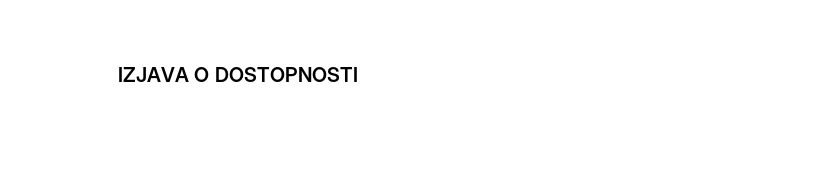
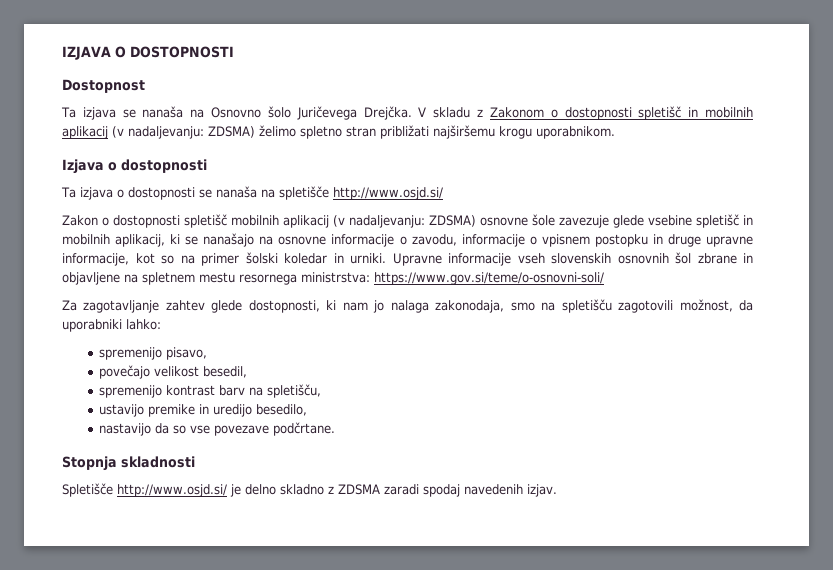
+ Dostopnost
+ Ta izjava se nanaša na Osnovno šolo Juričevega Drejčka. V skladu z Zakonom o dostopnosti spletišč in mobilnih aplikacij (v nadaljevanju: ZDSMA) želimo spletno stran približati najširšemu krogu uporabnikom.
+ Izjava o dostopnosti
+ Ta izjava o dostopnosti se nanaša na spletišče http://www.osjd.si/
+ Zakon o dostopnosti spletišč mobilnih aplikacij (v nadaljevanju: ZDSMA) osnovne šole zavezuje glede vsebine spletišč in mobilnih aplikacij, ki se nanašajo na osnovne informacije o zavodu, informacije o vpisnem postopku in druge upravne informacije, kot so na primer šolski koledar in urniki. Upravne informacije vseh slovenskih osnovnih šol zbrane in objavljene na spletnem mestu resornega ministrstva: https://www.gov.si/teme/o-osnovni-soli/
+ Za zagotavljanje zahtev glede dostopnosti, ki nam jo nalaga zakonodaja, smo na spletišču zagotovili možnost, da uporabniki lahko:
+ spremenijo pisavo,
+ povečajo velikost besedil,
+ spremenijo kontrast barv na spletišču,
+ ustavijo premike in uredijo besedilo,
+ nastavijo da so vse povezave podčrtane.
+ Stopnja skladnosti
+ Spletišče http://www.osjd.si/ je delno skladno z ZDSMA zaradi spodaj navedenih izjav.

